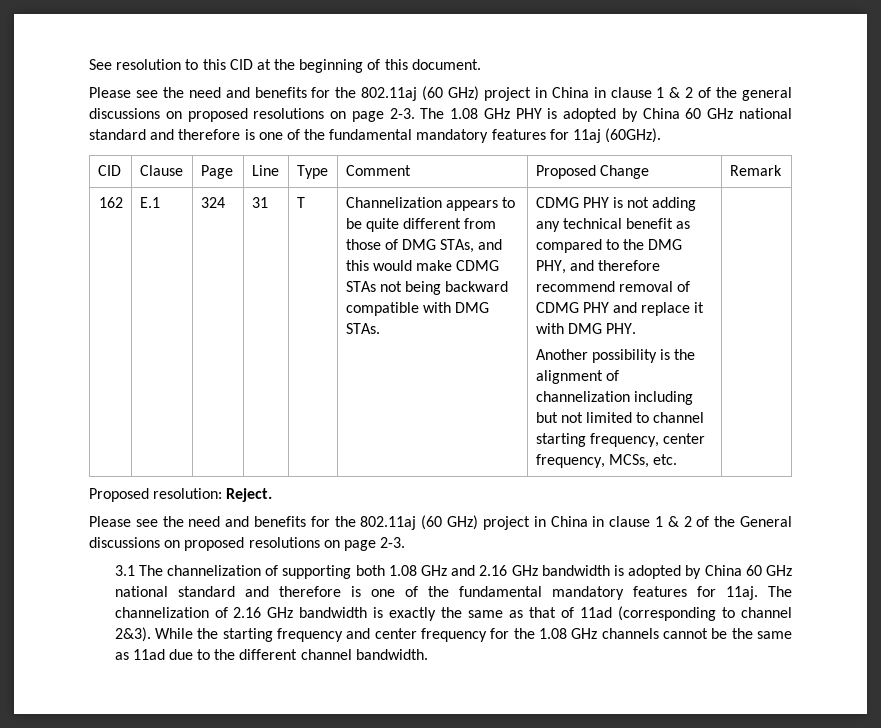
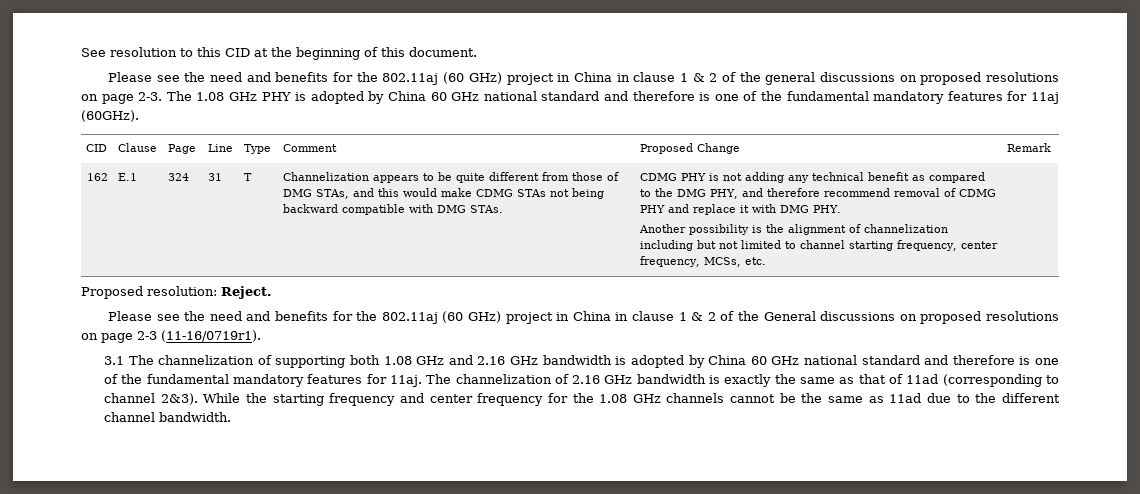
- Please see the need and benefits for the 802.11aj (60 GHz) project in China in clause 1 & 2 of the General discussions on proposed resolutions on page 2-3.
+ Please see the need and benefits for the 802.11aj (60 GHz) project in China in clause 1 & 2 of the General discussions on proposed resolutions on page 2-3 (11-16/0719r1).

